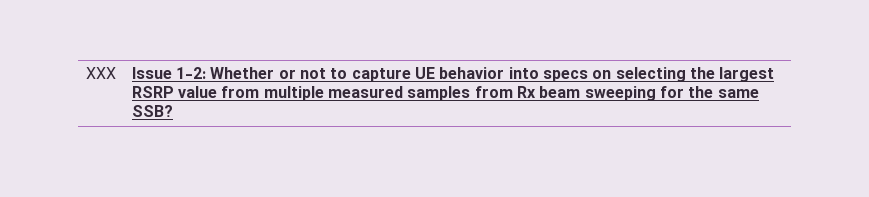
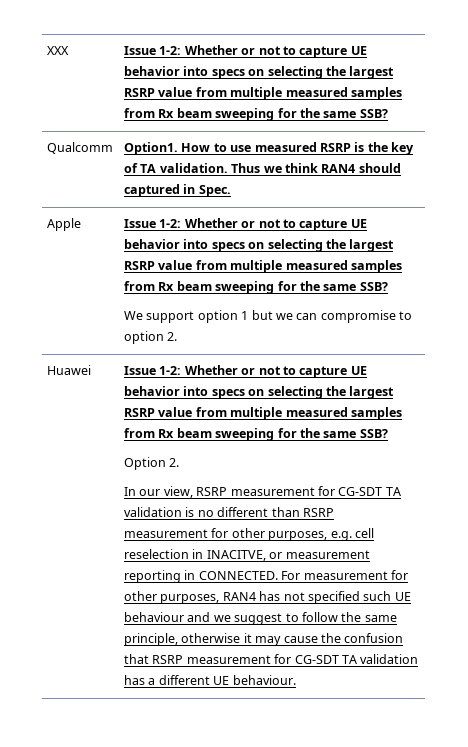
+ Qualcomm | Option1. How to use measured RSRP is the key of TA validation. Thus we think RAN4 should captured in Spec.
+ Apple | Issue 1-2: Whether or not to capture UE behavior into specs on selecting the largest RSRP value from multiple measured samples from Rx beam sweeping for the same SSB?
+ We support option 1 but we can compromise to option 2.
+ Huawei | Issue 1-2: Whether or not to capture UE behavior into specs on selecting the largest RSRP value from multiple measured samples from Rx beam sweeping for the same SSB?
+ Option 2.
+ In our view, RSRP measurement for CG-SDT TA validation is no different than RSRP measurement for other purposes, e.g. cell reselection in INACITVE, or measurement reporting in CONNECTED. For measurement for other purposes, RAN4 has not specified such UE behaviour and we suggest to follow the same principle, otherwise it may cause the confusion that RSRP measurement for CG-SDT TA validation has a different UE behaviour.

